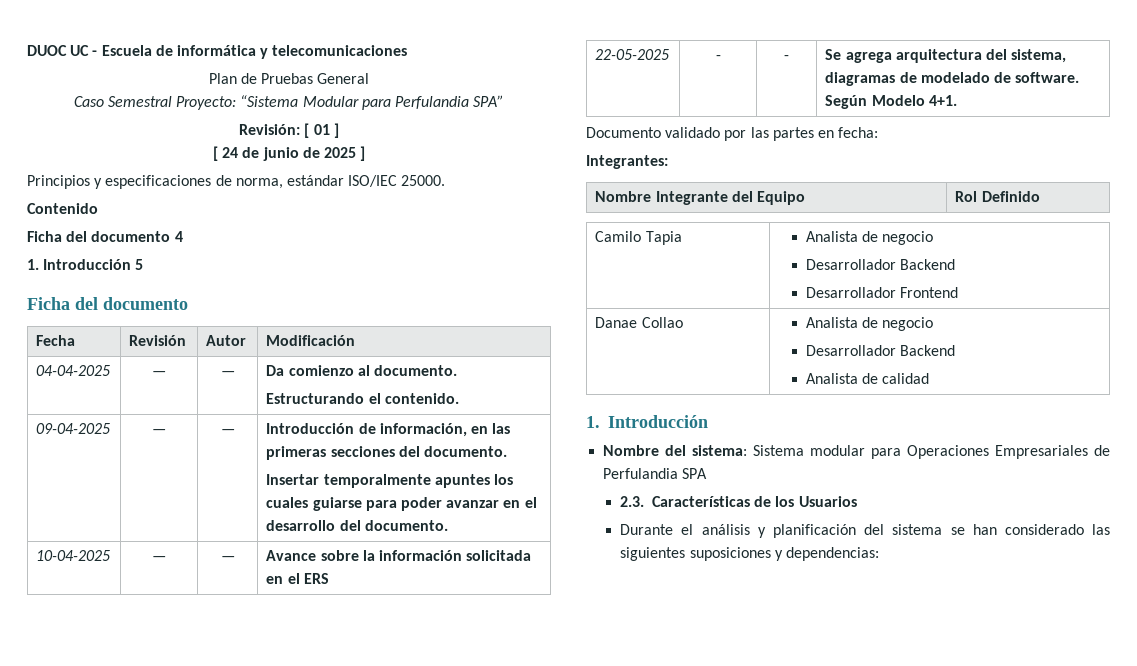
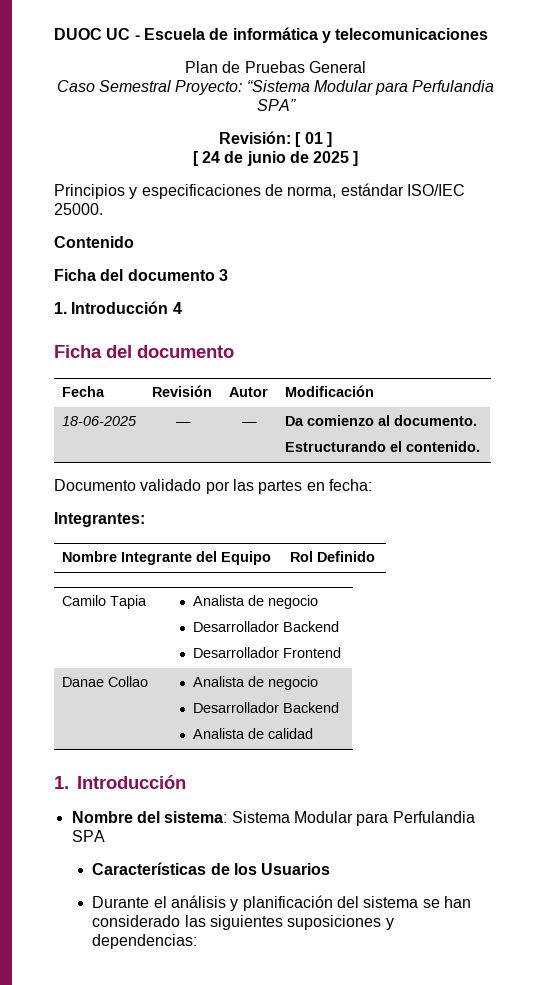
- Ficha del documento 4
- 1. Introducción 5
+ Ficha del documento 3
+ 1. Introducción 4
- 04-04-2025 | — | — | Da comienzo al documento.
+ 18-06-2025 | — | — | Da comienzo al documento.
- 09-04-2025 | — | — | Introducción de información, en las primeras secciones del documento.
- Insertar temporalmente apuntes los cuales guiarse para poder avanzar en el desarrollo del documento.
- 10-04-2025 | — | — | Avance sobre la información solicitada en el ERS
- 22-05-2025 | - | - | Se agrega arquitectura del sistema, diagramas de modelado de software. Según Modelo 4+1.
- Nombre del sistema: Sistema modular para Operaciones Empresariales de Perfulandia SPA
+ Nombre del sistema: Sistema Modular para Perfulandia SPA
- 2.3. Características de los Usuarios
+ Características de los Usuarios

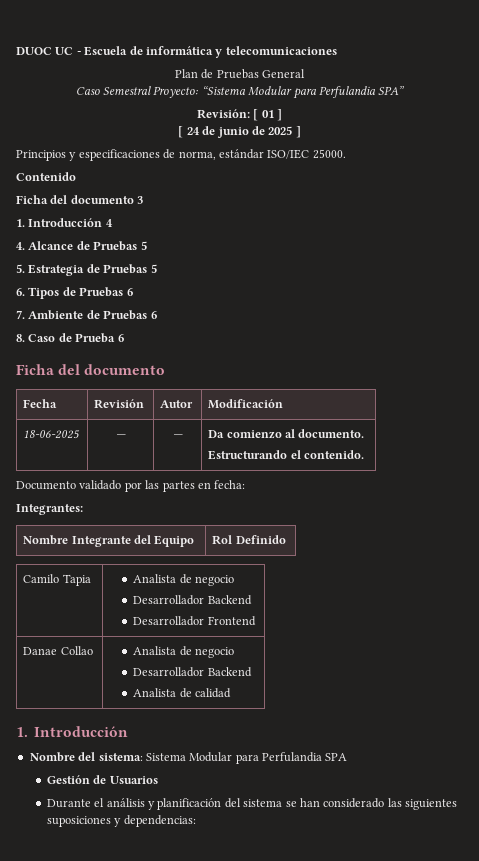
+ 4. Alcance de Pruebas 5
+ 5. Estrategia de Pruebas 5
+ 6. Tipos de Pruebas 6
+ 7. Ambiente de Pruebas 6
+ 8. Caso de Prueba 6
- Características de los Usuarios
+ Gestión de Usuarios

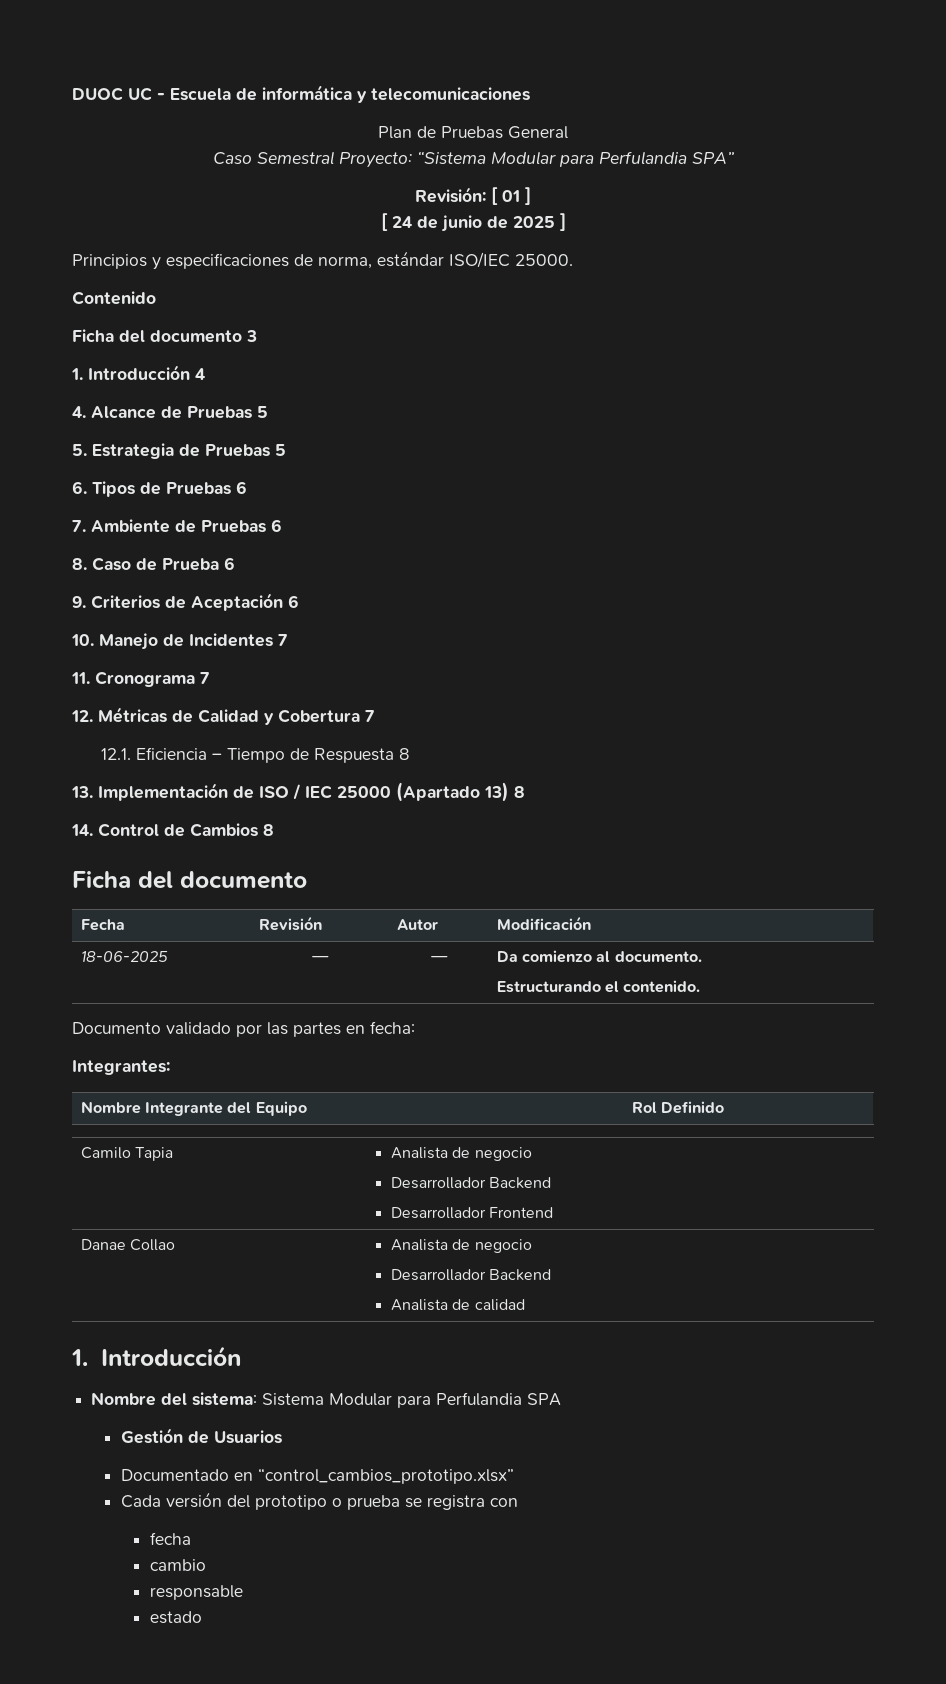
+ 9. Criterios de Aceptación 6
+ 10. Manejo de Incidentes 7
+ 11. Cronograma 7
+ 12. Métricas de Calidad y Cobertura 7
+ 12.1. Eficiencia – Tiempo de Respuesta 8
+ 13. Implementación de ISO / IEC 25000 (Apartado 13) 8
+ 14. Control de Cambios 8
- Durante el análisis y planificación del sistema se han considerado las siguientes suposiciones y dependencias:
+ Documentado en “control_cambios_prototipo.xlsx”
+ Cada versión del prototipo o prueba se registra con
+ fecha
+ cambio
+ responsable
+ estado

